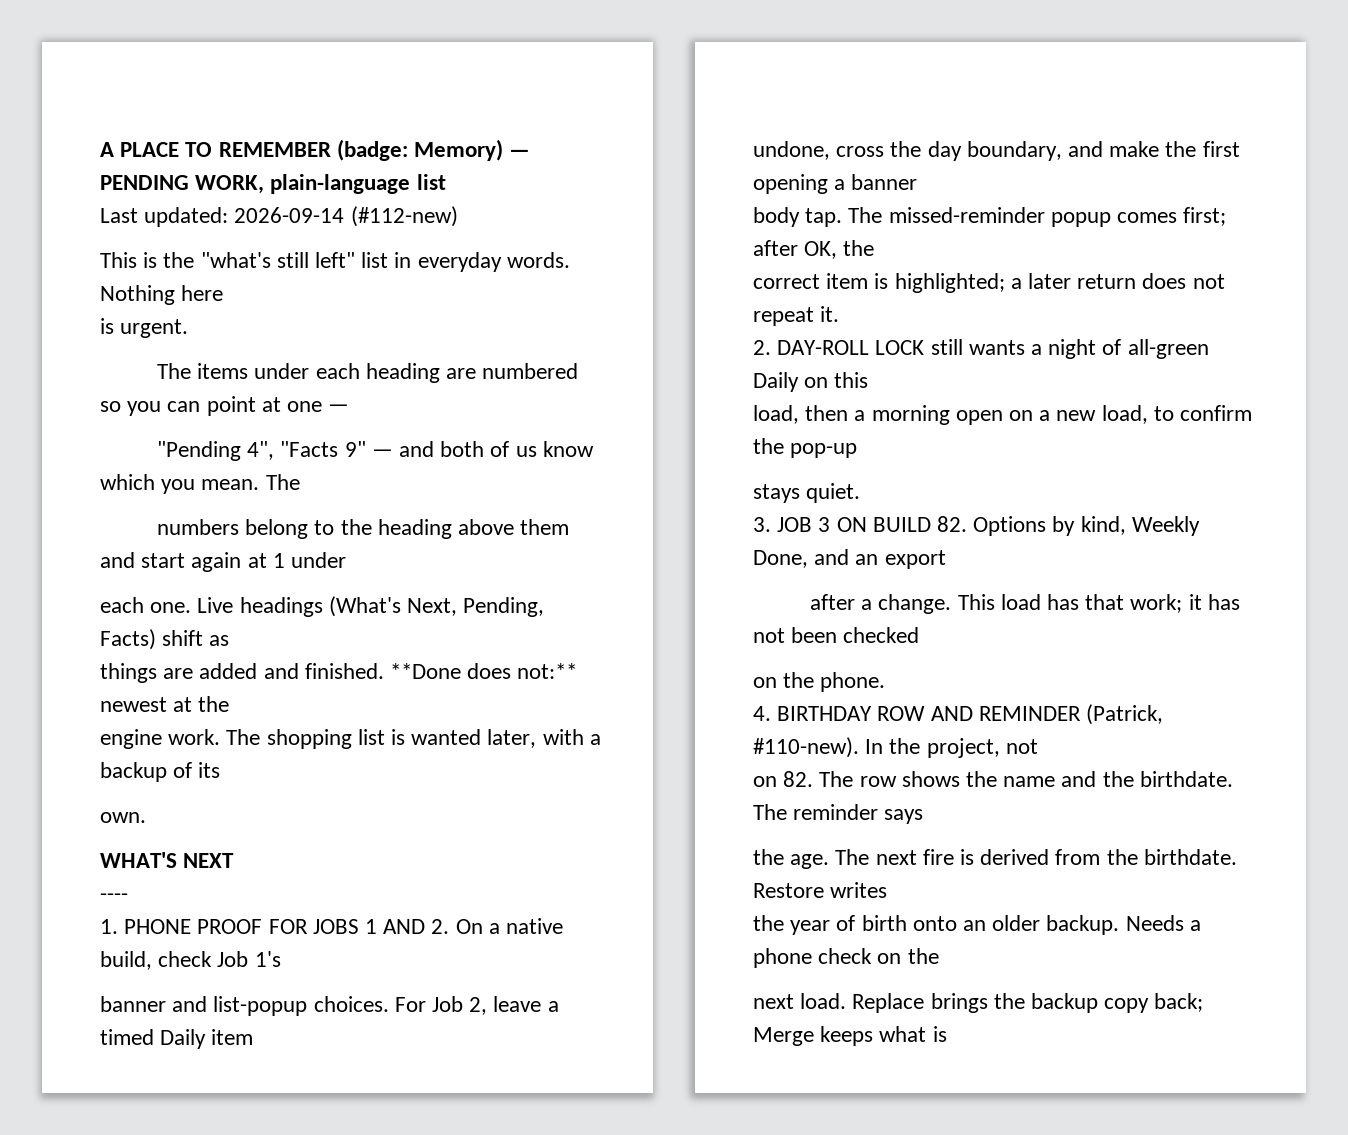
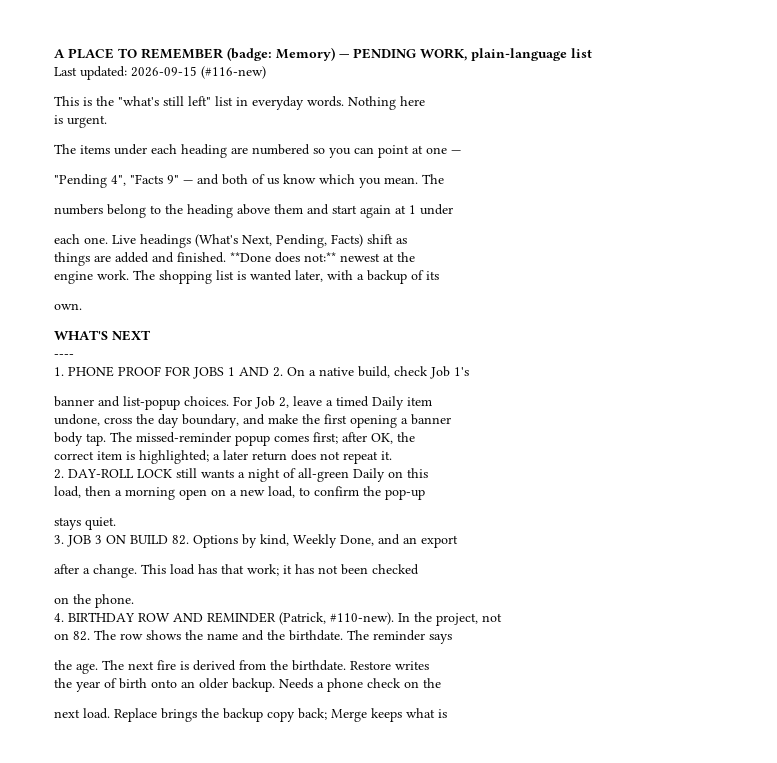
- Last updated: 2026-09-14 (#112-new)
+ Last updated: 2026-09-15 (#116-new)

